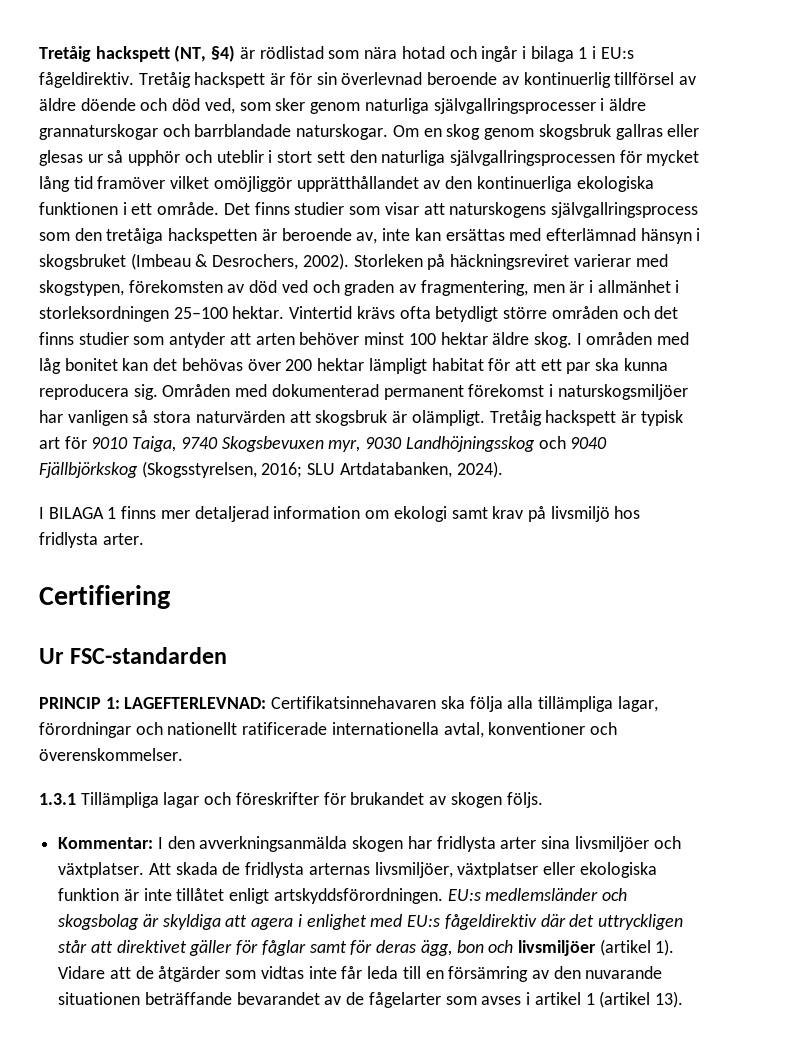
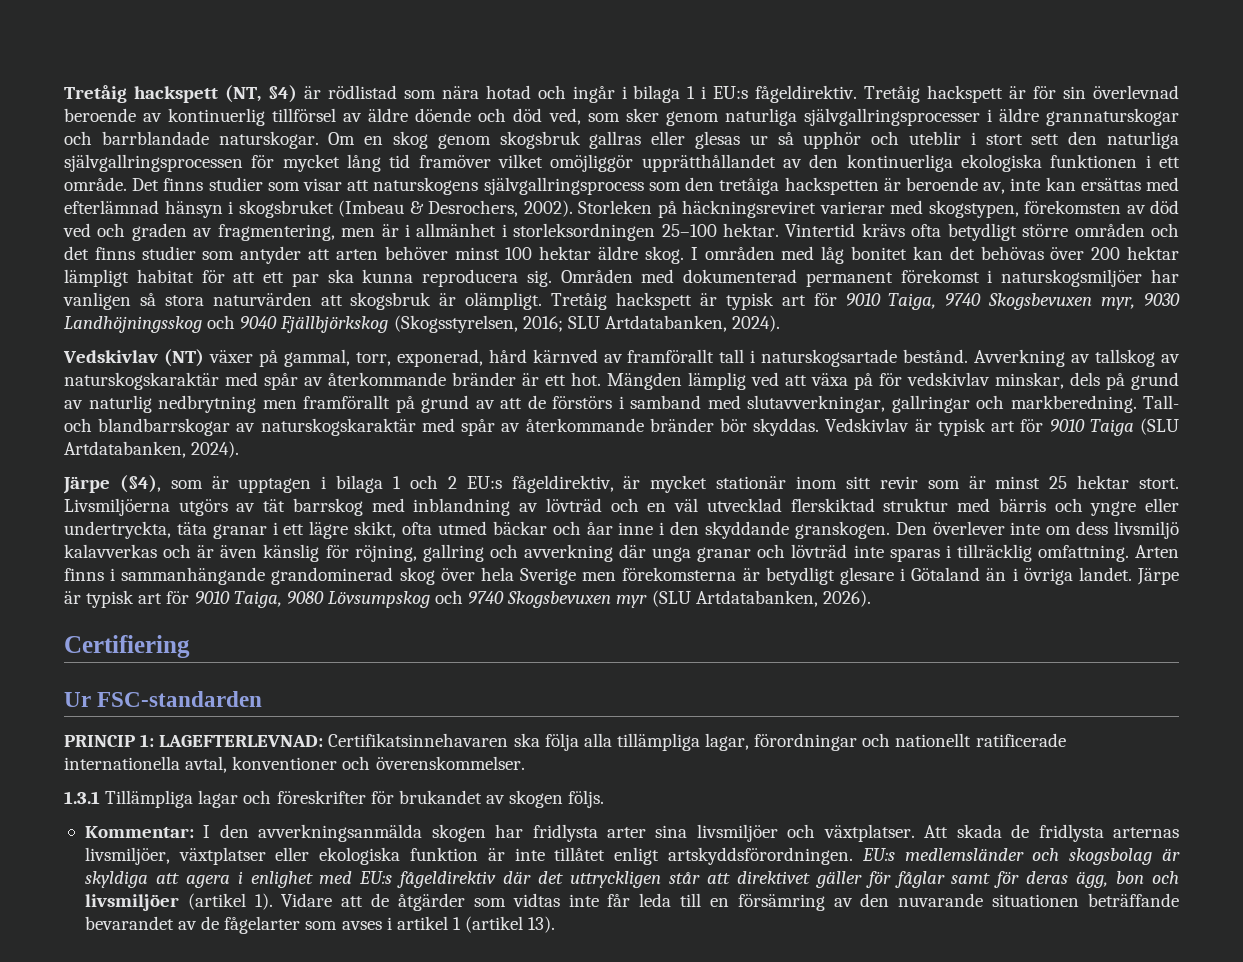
- I BILAGA 1 finns mer detaljerad information om ekologi samt krav på livsmiljö hos fridlysta arter.
+ Vedskivlav (NT) växer på gammal, torr, exponerad, hård kärnved av framförallt tall i naturskogsartade bestånd. Avverkning av tallskog av naturskogskaraktär med spår av återkommande bränder är ett hot. Mängden lämplig ved att växa på för vedskivlav minskar, dels på grund av naturlig nedbrytning men framförallt på grund av att de förstörs i samband med slutavverkningar, gallringar och markberedning. Tall- och blandbarrskogar av naturskogskaraktär med spår av återkommande bränder bör skyddas. Vedskivlav är typisk art för 9010 Taiga (SLU Artdatabanken, 2024).
+ Järpe (§4), som är upptagen i bilaga 1 och 2 EU:s fågeldirektiv, är mycket stationär inom sitt revir som är minst 25 hektar stort. Livsmiljöerna utgörs av tät barrskog med inblandning av lövträd och en väl utvecklad flerskiktad struktur med bärris och yngre eller undertryckta, täta granar i ett lägre skikt, ofta utmed bäckar och åar inne i den skyddande granskogen. Den överlever inte om dess livsmiljö kalavverkas och är även känslig för röjning, gallring och avverkning där unga granar och lövträd inte sparas i tillräcklig omfattning. Arten finns i sammanhängande grandominerad skog över hela Sverige men förekomsterna är betydligt glesare i Götaland än i övriga landet. Järpe är typisk art för 9010 Taiga, 9080 Lövsumpskog och 9740 Skogsbevuxen myr (SLU Artdatabanken, 2026).

